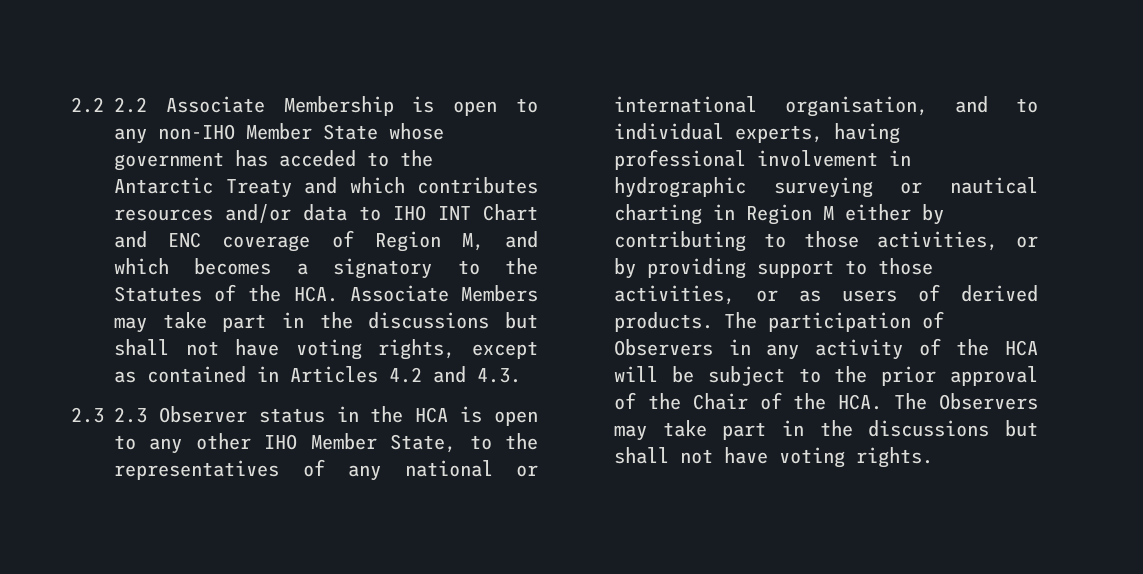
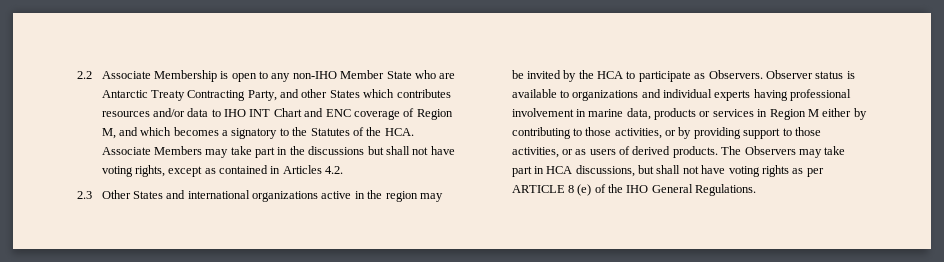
- 2.2 2.2 Associate Membership is open to any non-IHO Member State whose government has acceded to the Antarctic Treaty and which contributes resources and/or data to IHO INT Chart and ENC coverage of Region M, and which becomes a signatory to the Statutes of the HCA. Associate Members may take part in the discussions but shall not have voting rights, except as contained in Articles 4.2 and 4.3.
- 2.3 2.3 Observer status in the HCA is open to any other IHO Member State, to the representatives of any national or international organisation, and to individual experts, having professional involvement in hydrographic surveying or nautical charting in Region M either by contributing to those activities, or by providing support to those activities, or as users of derived products.
+ 2.2 Associate Membership is open to any non-IHO Member State who are Antarctic Treaty Contracting Party, and other States which contributes resources and/or data to IHO INT Chart and ENC coverage of Region M, and which becomes a signatory to the Statutes of the HCA. Associate Members may take part in the discussions but shall not have voting rights, except as contained in Articles 4.2.
+ 2.3 Other States and international organizations active in the region may be invited by the HCA to participate as Observers. Observer status is available to organizations and individual experts having professional involvement in marine data, products or services in Region M either by contributing to those activities, or by providing support to those activities, or as users of derived products.
- The participation of Observers in any activity of the HCA will be subject to the prior approval of the Chair of the HCA. The Observers may take part in the discussions but shall not have voting rights.
+ The Observers may take part in HCA discussions, but shall not have voting rights as per ARTICLE 8 (e) of the IHO General Regulations.

